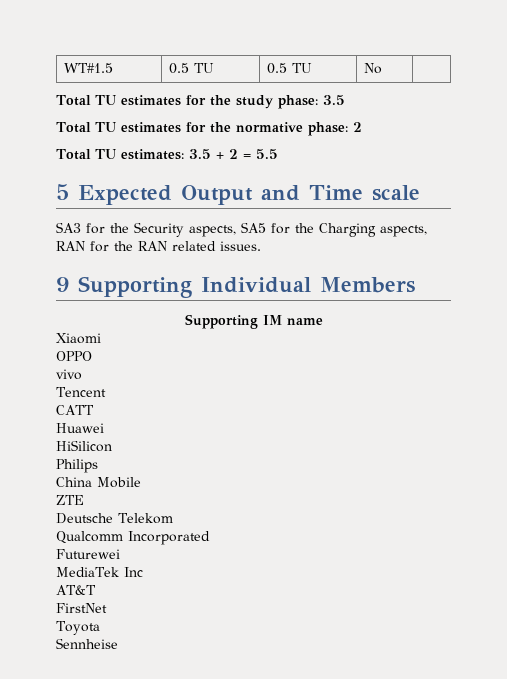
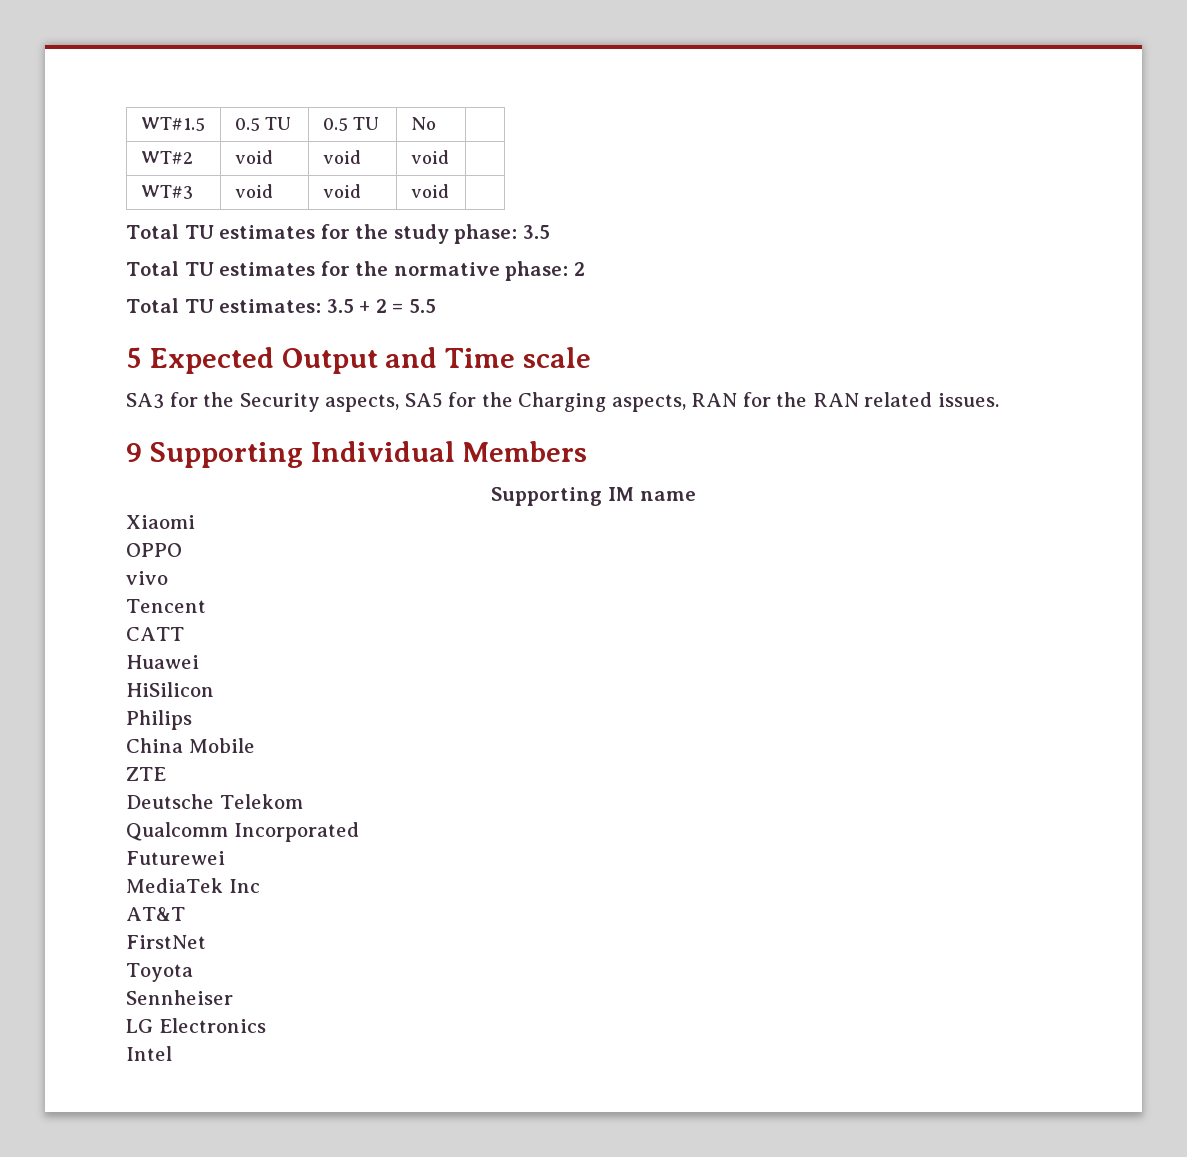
+ WT#2 | void | void | void |
+ WT#3 | void | void | void |
- Sennheise
+ Sennheiser
+ LG Electronics
+ Intel

